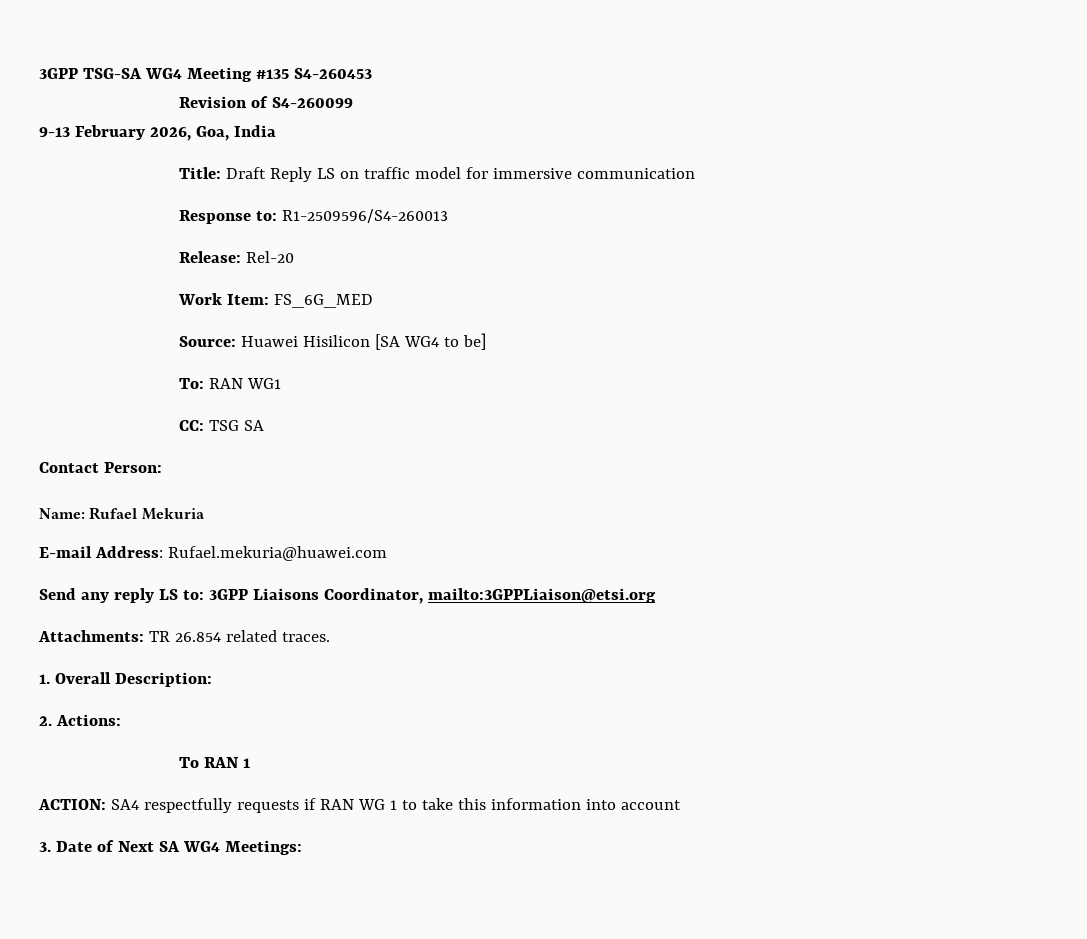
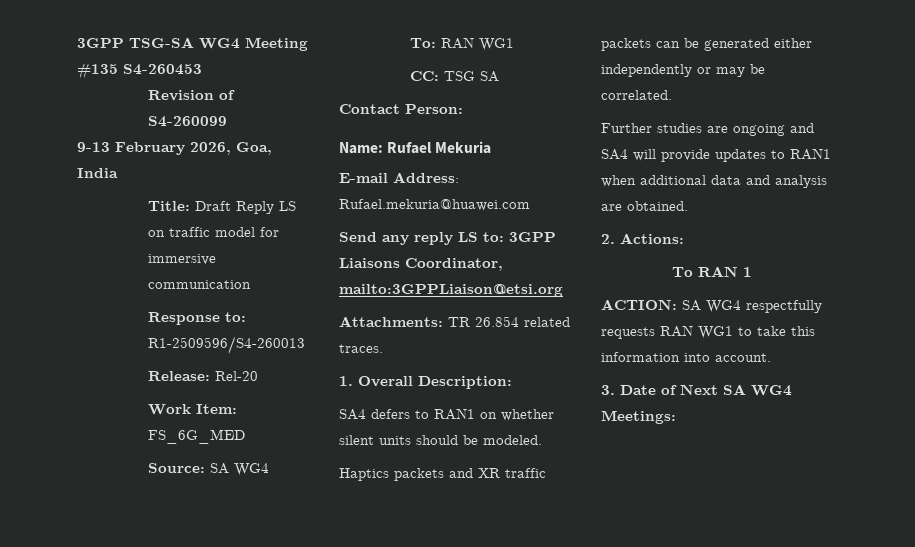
- Source: Huawei Hisilicon [SA WG4 to be]
+ Source: SA WG4
+ SA4 defers to RAN1 on whether silent units should be modeled.
+ Haptics packets and XR traffic packets can be generated either independently or may be correlated.
+ Further studies are ongoing and SA4 will provide updates to RAN1 when additional data and analysis are obtained.
- ACTION: SA4 respectfully requests if RAN WG 1 to take this information into account
+ ACTION: SA WG4 respectfully requests RAN WG1 to take this information into account.

